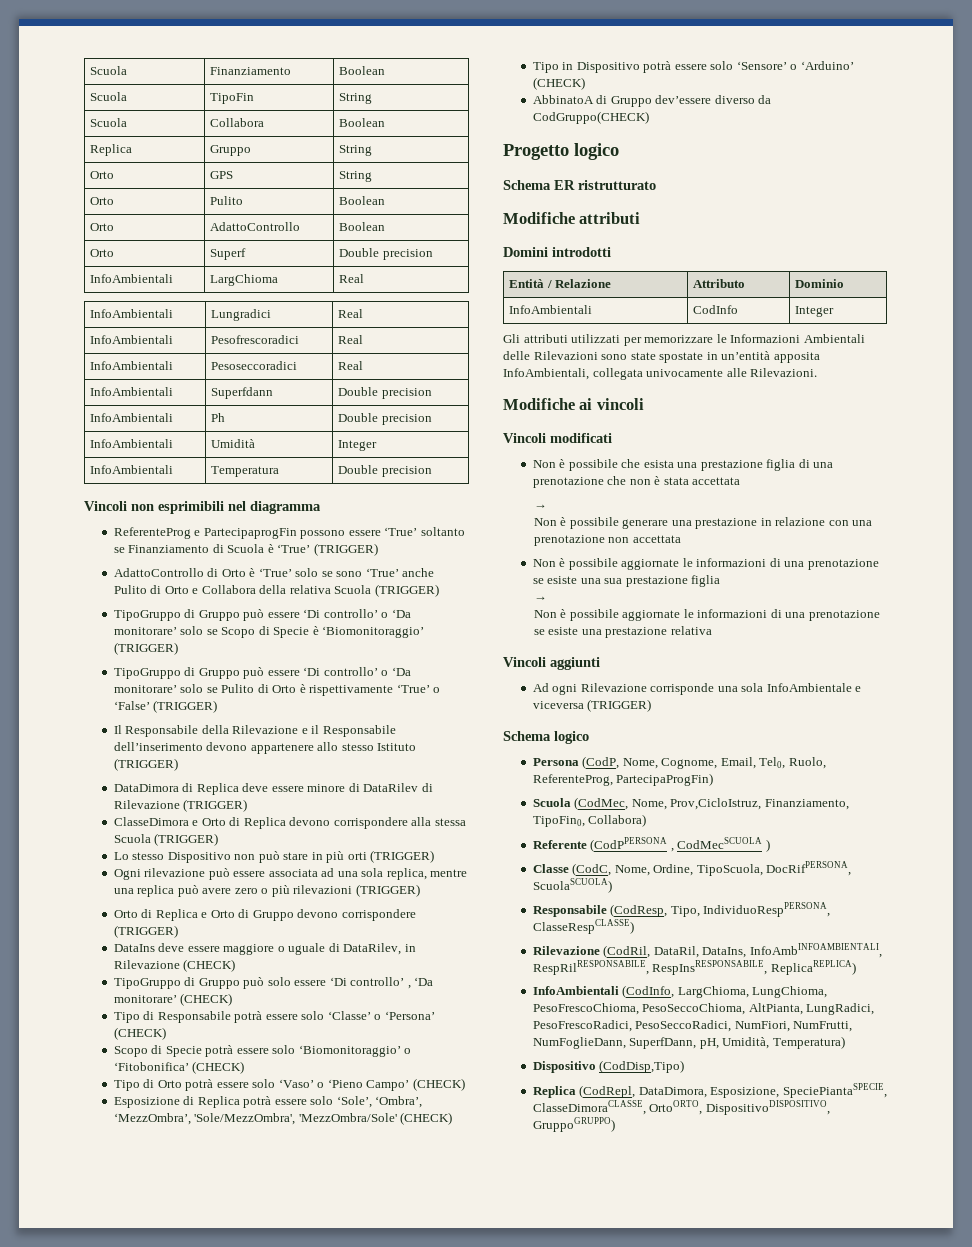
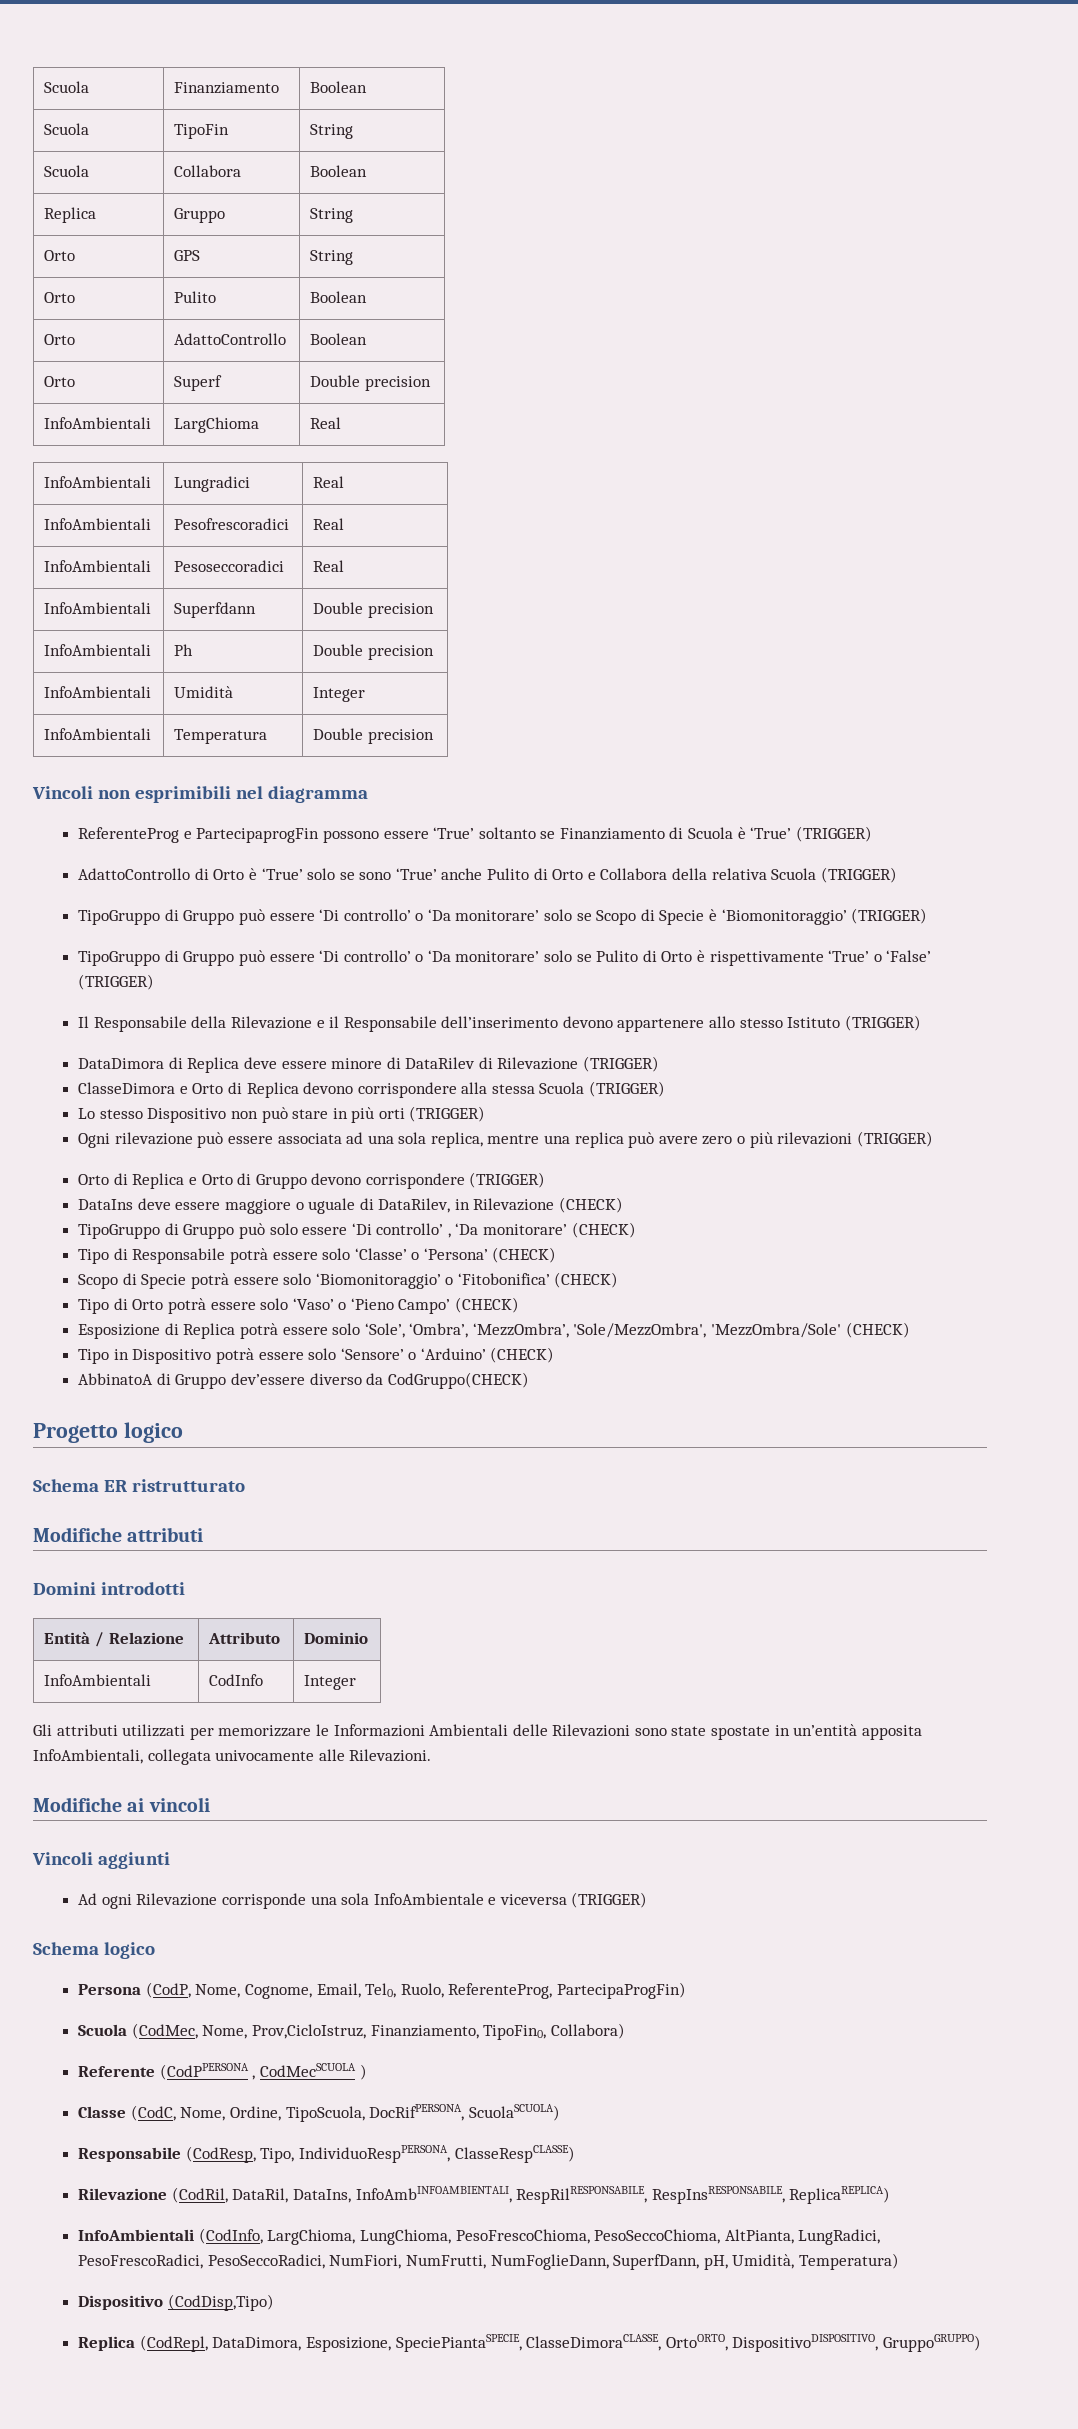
- Vincoli modificati
- Non è possibile che esista una prestazione figlia di una prenotazione che non è stata accettata
- →
- Non è possibile generare una prestazione in relazione con una prenotazione non accettata
- Non è possibile aggiornate le informazioni di una prenotazione se esiste una sua prestazione figlia
- →
- Non è possibile aggiornate le informazioni di una prenotazione se esiste una prestazione relativa

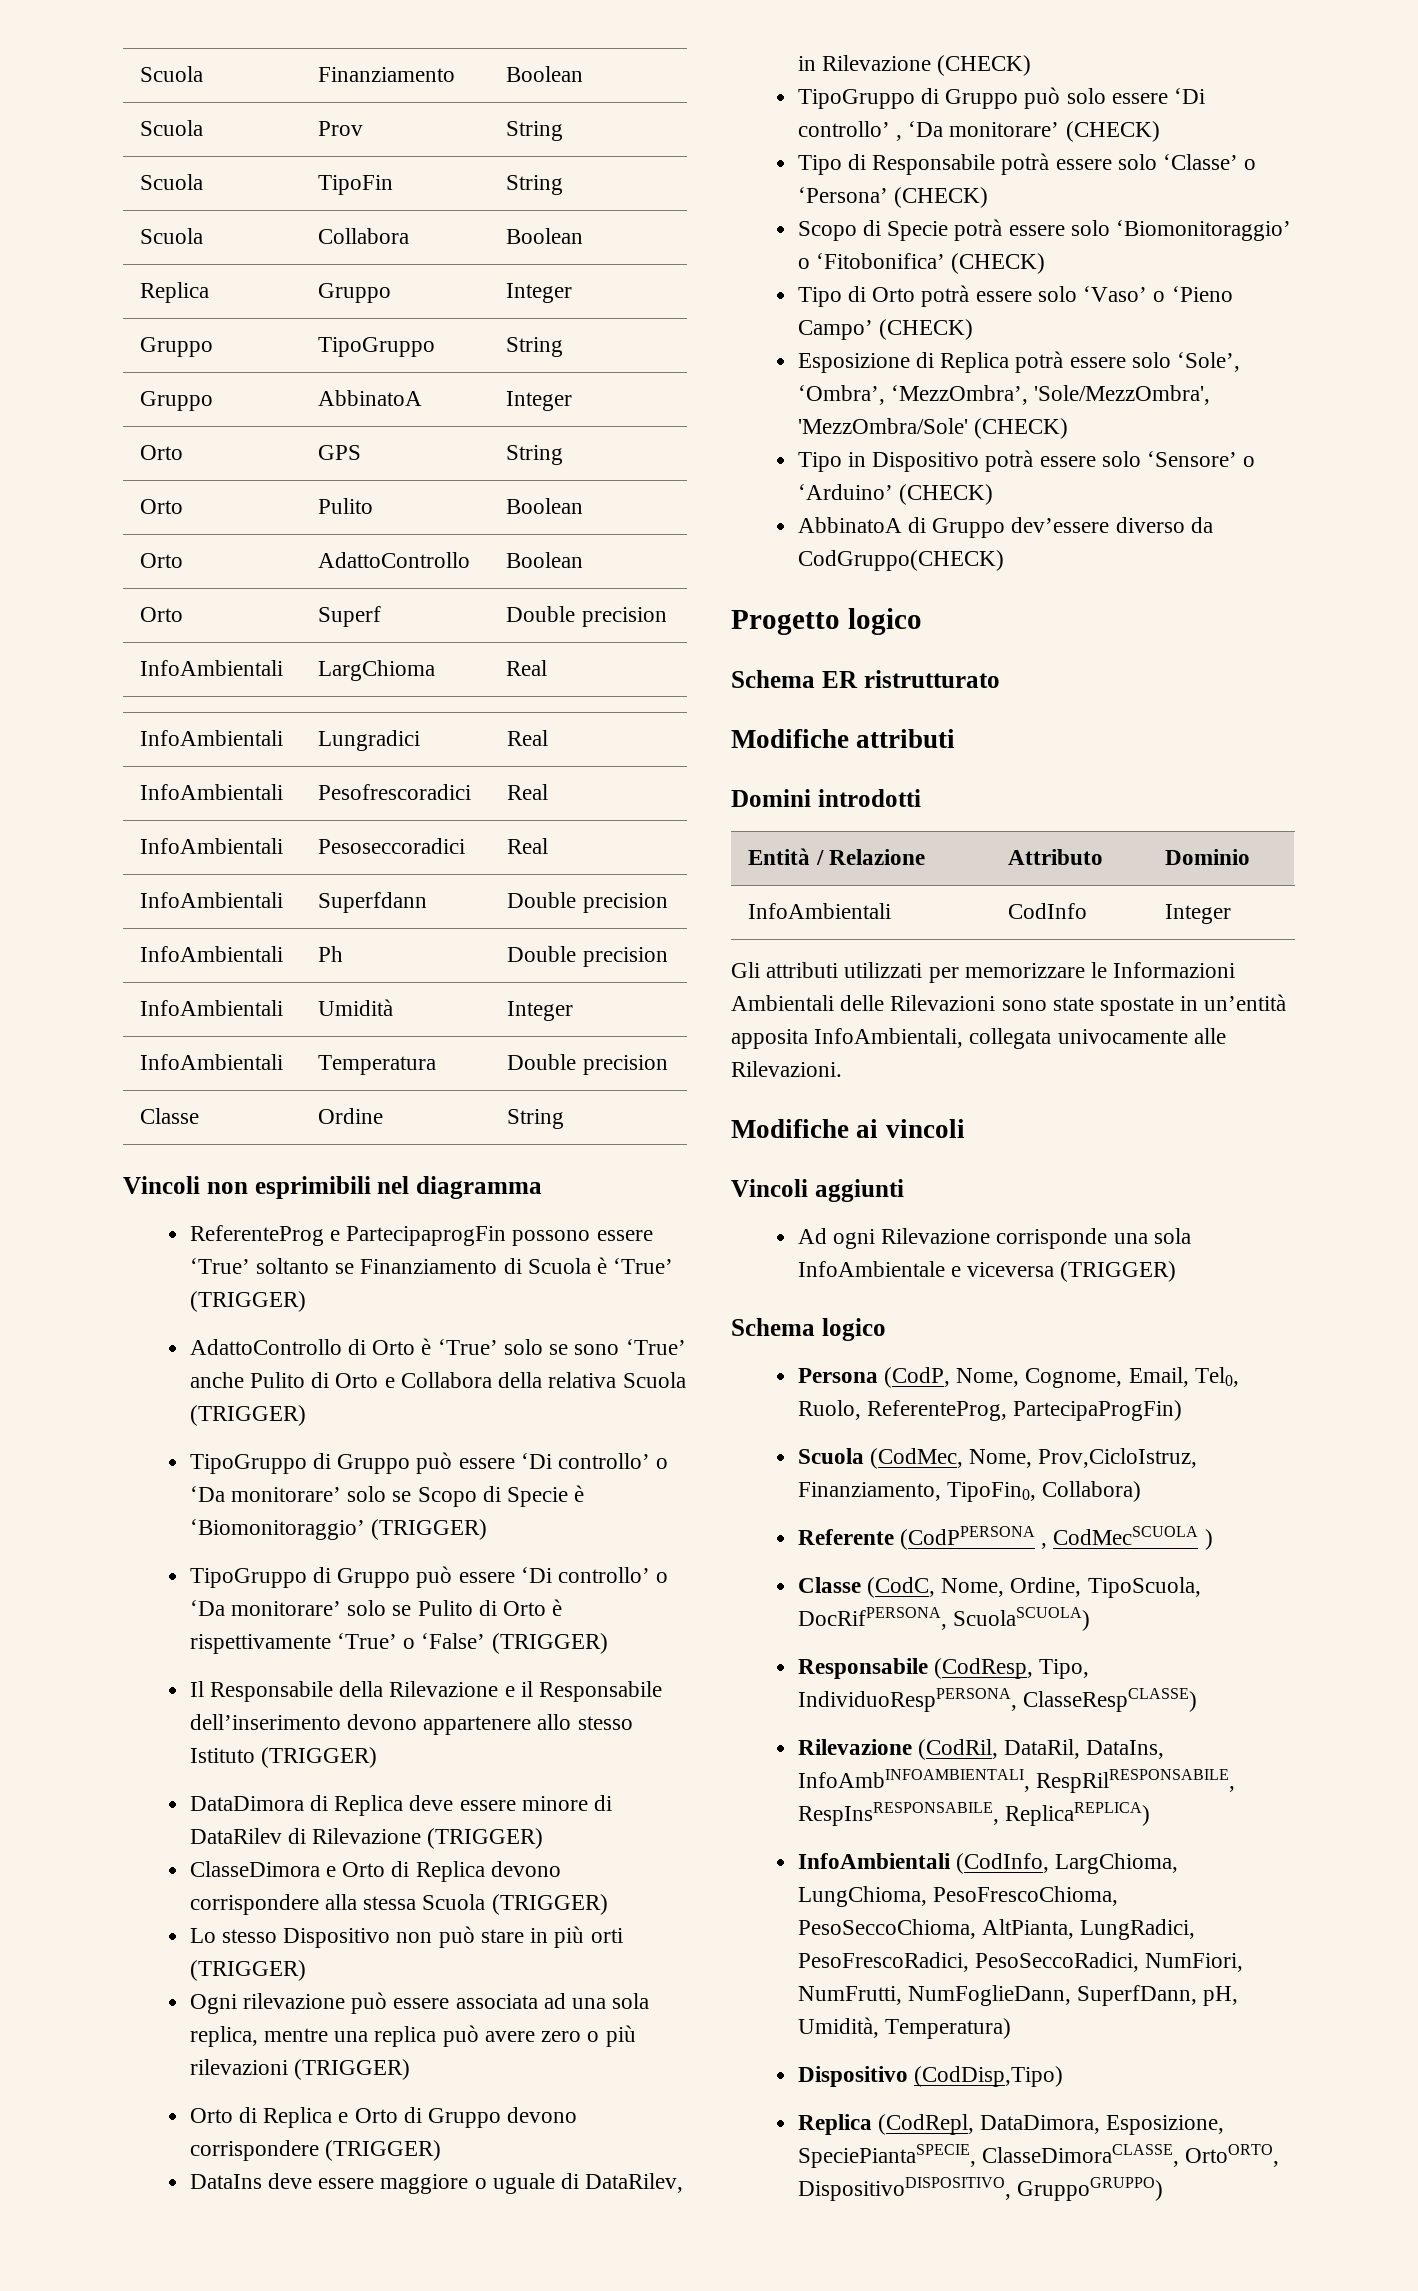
+ Scuola | Prov | String
- Replica | Gruppo | String
+ Replica | Gruppo | Integer
+ Gruppo | TipoGruppo | String
+ Gruppo | AbbinatoA | Integer
+ Classe | Ordine | String

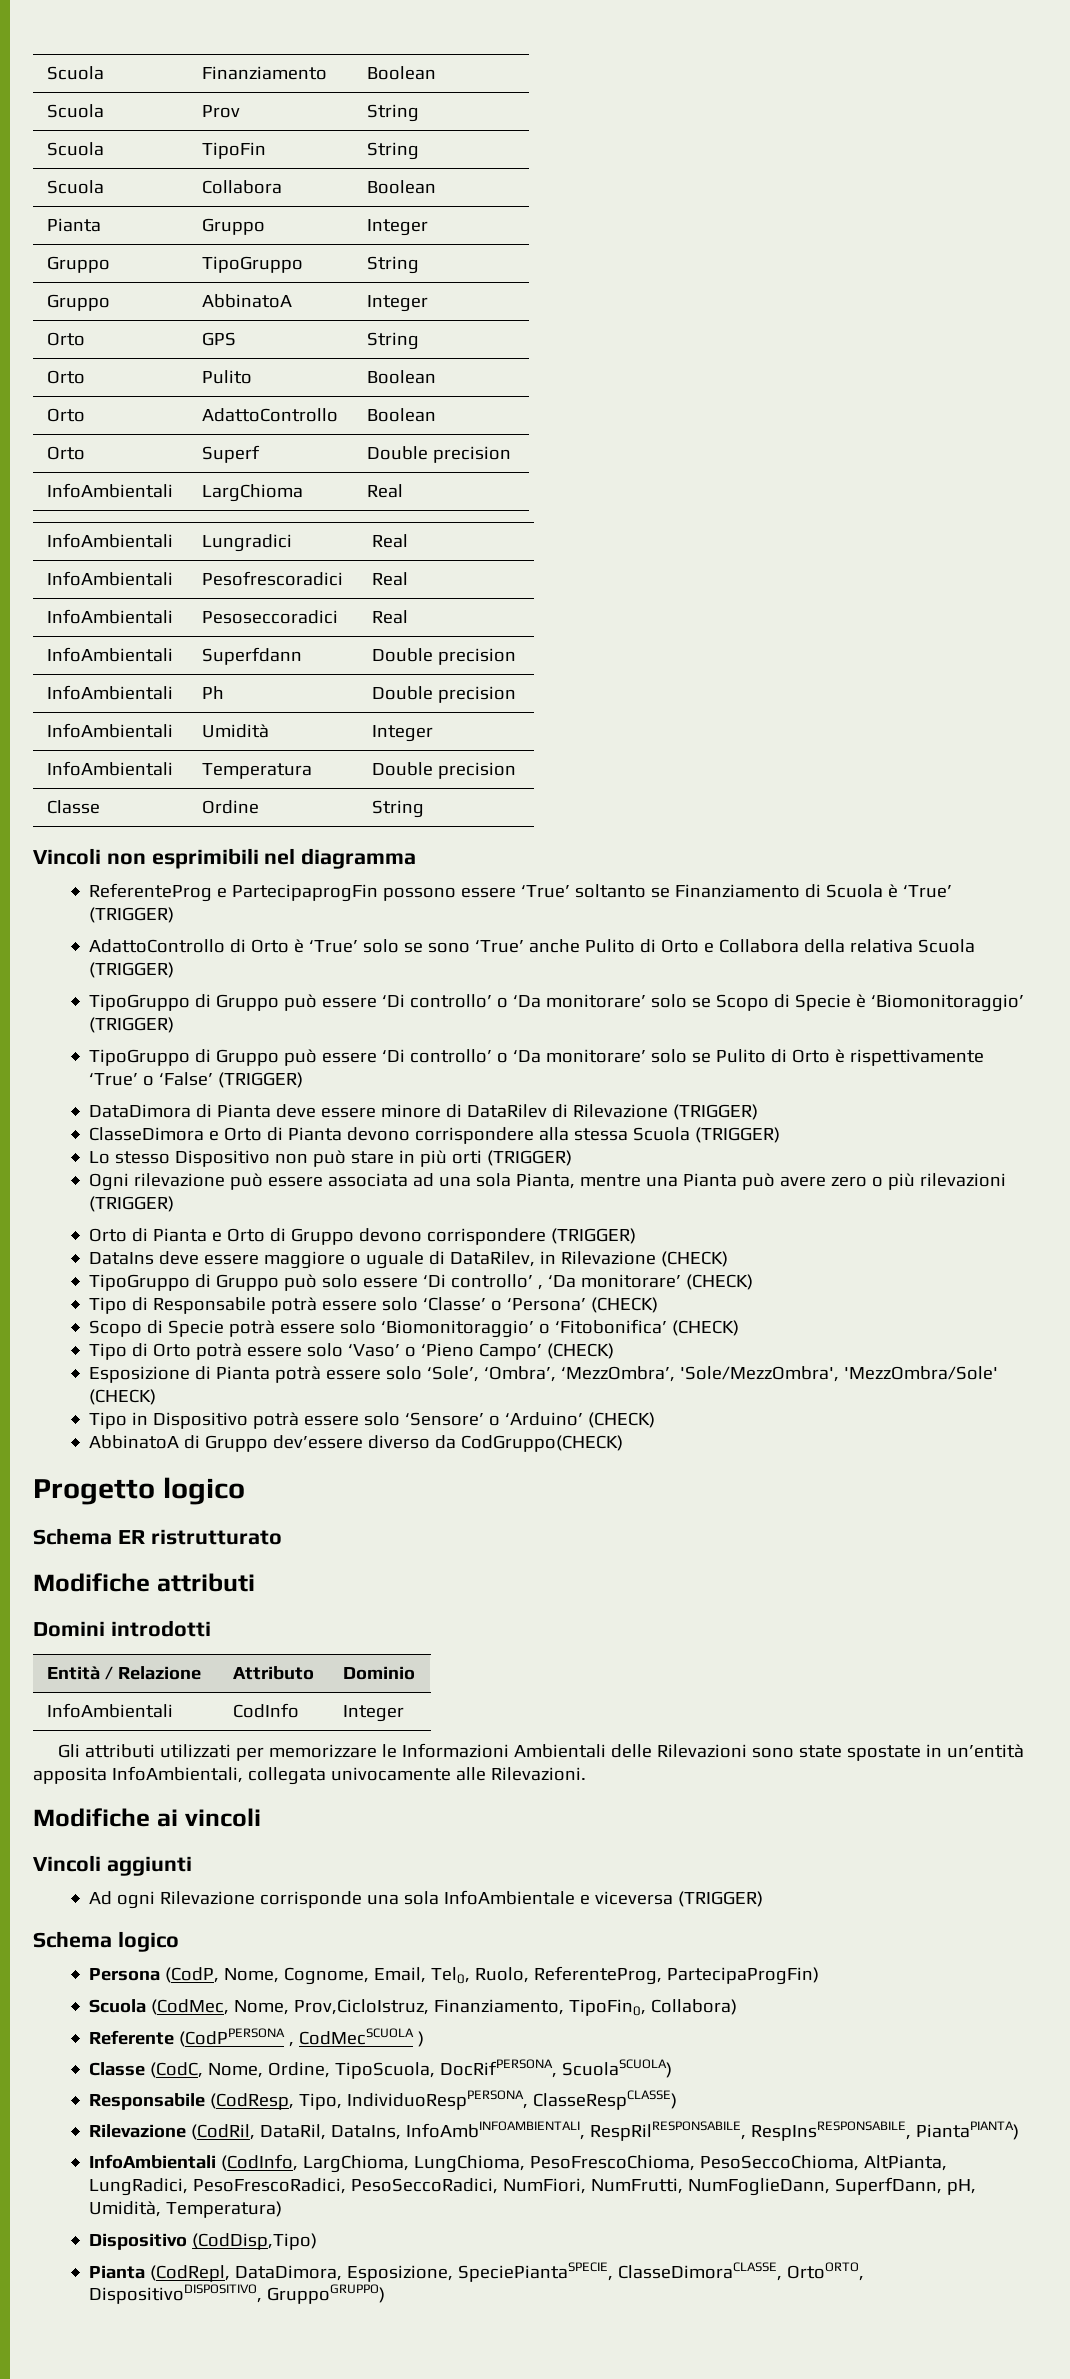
- Replica | Gruppo | Integer
+ Pianta | Gruppo | Integer
- Il Responsabile della Rilevazione e il Responsabile dell’inserimento devono appartenere allo stesso Istituto (TRIGGER)
- DataDimora di Replica deve essere minore di DataRilev di Rilevazione (TRIGGER)
+ DataDimora di Pianta deve essere minore di DataRilev di Rilevazione (TRIGGER)
- ClasseDimora e Orto di Replica devono corrispondere alla stessa Scuola (TRIGGER)
+ ClasseDimora e Orto di Pianta devono corrispondere alla stessa Scuola (TRIGGER)
- Ogni rilevazione può essere associata ad una sola replica, mentre una replica può avere zero o più rilevazioni (TRIGGER)
+ Ogni rilevazione può essere associata ad una sola Pianta, mentre una Pianta può avere zero o più rilevazioni (TRIGGER)
- Orto di Replica e Orto di Gruppo devono corrispondere (TRIGGER)
+ Orto di Pianta e Orto di Gruppo devono corrispondere (TRIGGER)
- Esposizione di Replica potrà essere solo ‘Sole’, ‘Ombra’, ‘MezzOmbra’, 'Sole/MezzOmbra', 'MezzOmbra/Sole' (CHECK)
+ Esposizione di Pianta potrà essere solo ‘Sole’, ‘Ombra’, ‘MezzOmbra’, 'Sole/MezzOmbra', 'MezzOmbra/Sole' (CHECK)
- Rilevazione (CodRil, DataRil, DataIns, InfoAmbINFOAMBIENTALI, RespRilRESPONSABILE, RespInsRESPONSABILE, ReplicaREPLICA)
+ Rilevazione (CodRil, DataRil, DataIns, InfoAmbINFOAMBIENTALI, RespRilRESPONSABILE, RespInsRESPONSABILE, PiantaPIANTA)
- Replica (CodRepl, DataDimora, Esposizione, SpeciePiantaSPECIE, ClasseDimoraCLASSE, OrtoORTO, DispositivoDISPOSITIVO, GruppoGRUPPO)
+ Pianta (CodRepl, DataDimora, Esposizione, SpeciePiantaSPECIE, ClasseDimoraCLASSE, OrtoORTO, DispositivoDISPOSITIVO, GruppoGRUPPO)

